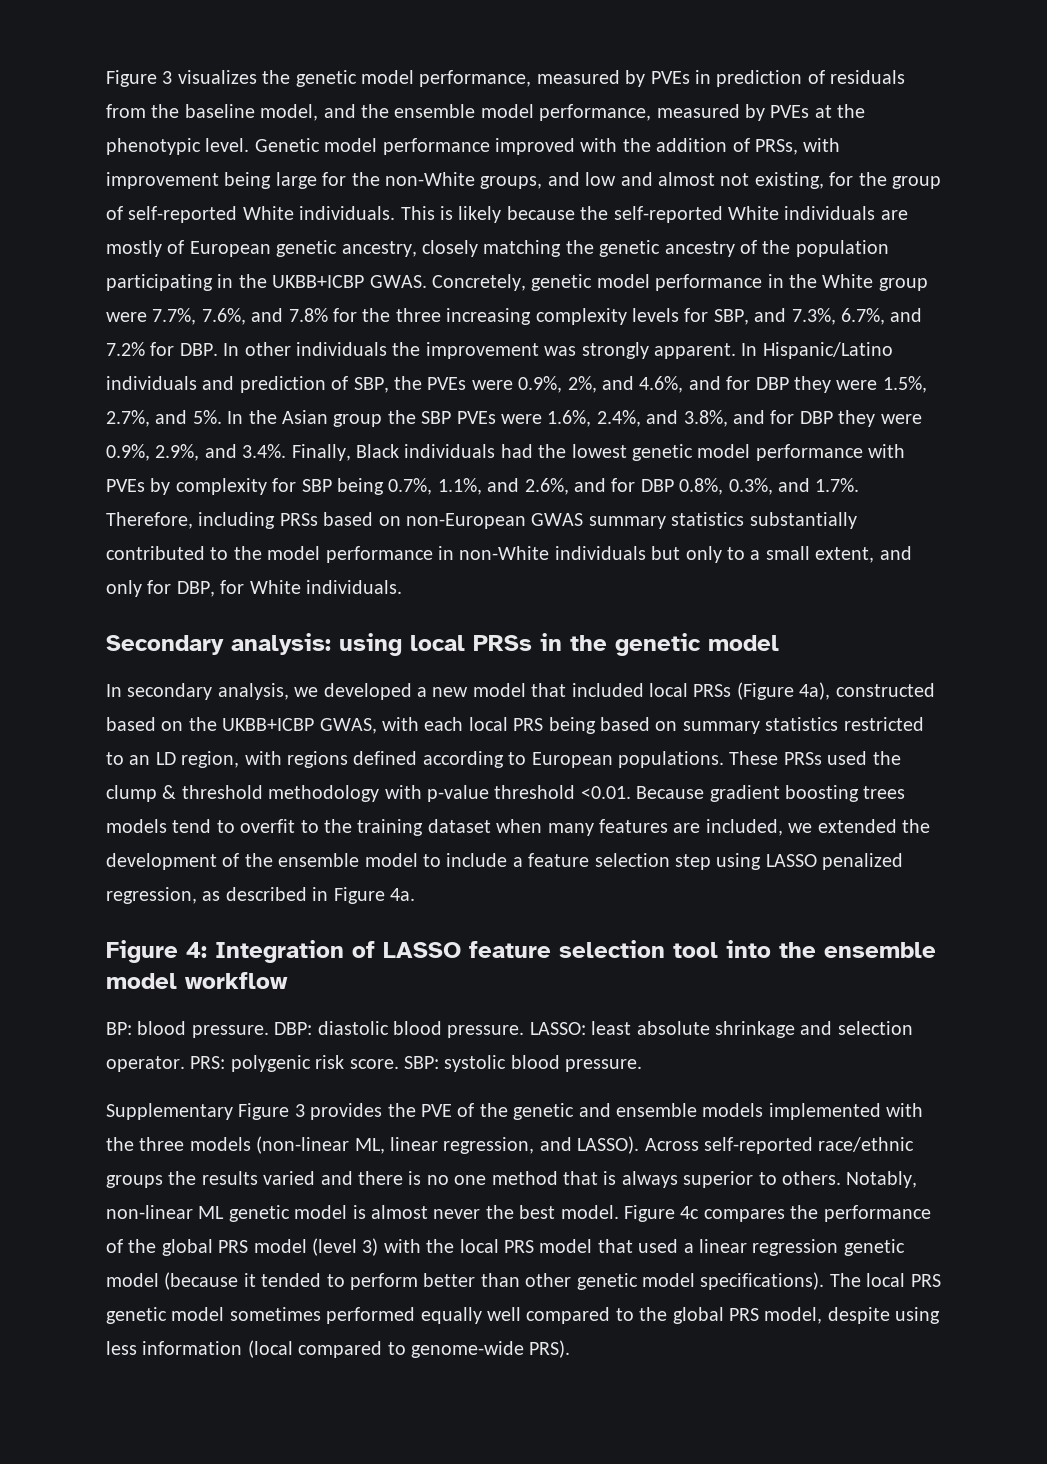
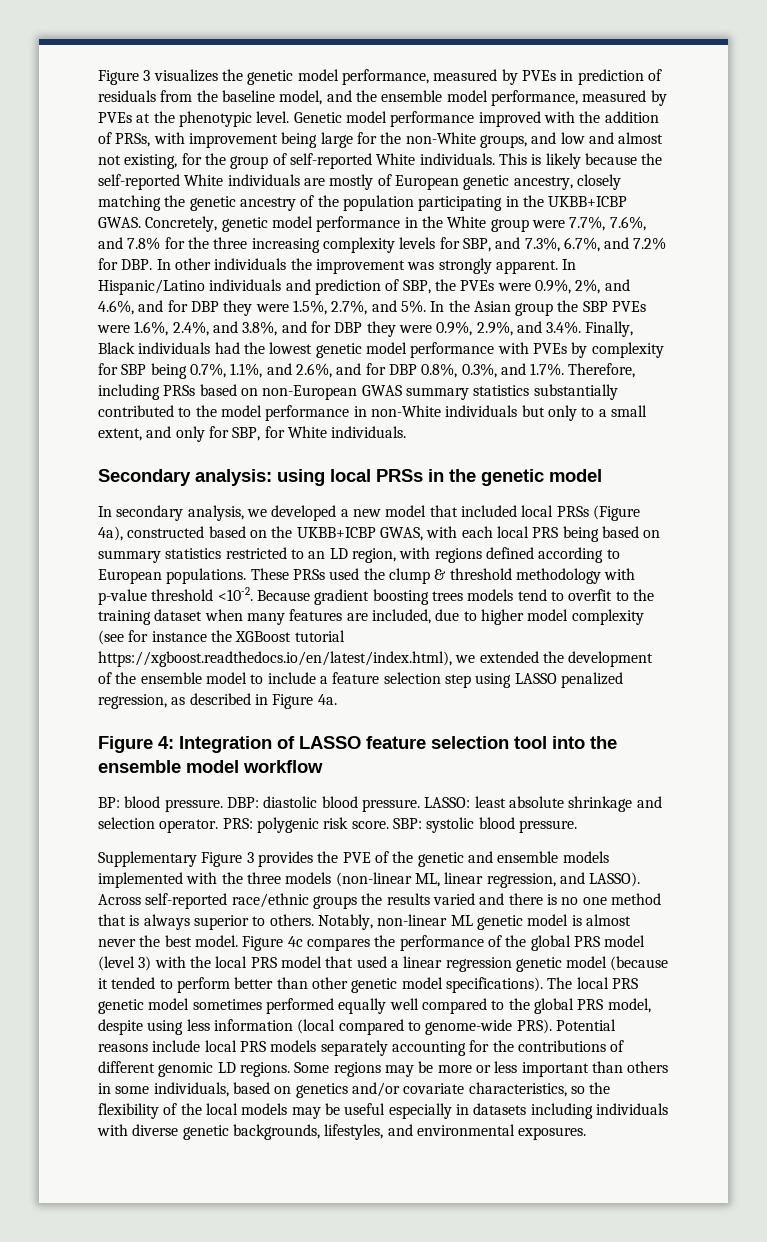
- In the Asian group the SBP PVEs were 1.6%, 2.4%, and 3.8%, and for DBP they were 0.9%, 2.9%, and 3.4%. Finally, Black individuals had the lowest genetic model performance with PVEs by complexity for SBP being 0.7%, 1.1%, and 2.6%, and for DBP 0.8%, 0.3%, and 1.7%. Therefore, including PRSs based on non-European GWAS summary statistics substantially contributed to the model performance in non-White individuals but only to a small extent, and only for DBP, for White individuals.
+ In the Asian group the SBP PVEs were 1.6%, 2.4%, and 3.8%, and for DBP they were 0.9%, 2.9%, and 3.4%. Finally, Black individuals had the lowest genetic model performance with PVEs by complexity for SBP being 0.7%, 1.1%, and 2.6%, and for DBP 0.8%, 0.3%, and 1.7%. Therefore, including PRSs based on non-European GWAS summary statistics substantially contributed to the model performance in non-White individuals but only to a small extent, and only for SBP, for White individuals.
- These PRSs used the clump & threshold methodology with p-value threshold <0.01. Because gradient boosting trees models tend to overfit to the training dataset when many features are included, we extended the development of the ensemble model to include a feature selection step using LASSO penalized regression, as described in Figure 4a.
+ These PRSs used the clump & threshold methodology with p-value threshold <10-2. Because gradient boosting trees models tend to overfit to the training dataset when many features are included, due to higher model complexity (see for instance the XGBoost tutorial https://xgboost.readthedocs.io/en/latest/index.html), we extended the development of the ensemble model to include a feature selection step using LASSO penalized regression, as described in Figure 4a.
+ Potential reasons include local PRS models separately accounting for the contributions of different genomic LD regions. Some regions may be more or less important than others in some individuals, based on genetics and/or covariate characteristics, so the flexibility of the local models may be useful especially in datasets including individuals with diverse genetic backgrounds, lifestyles, and environmental exposures.

